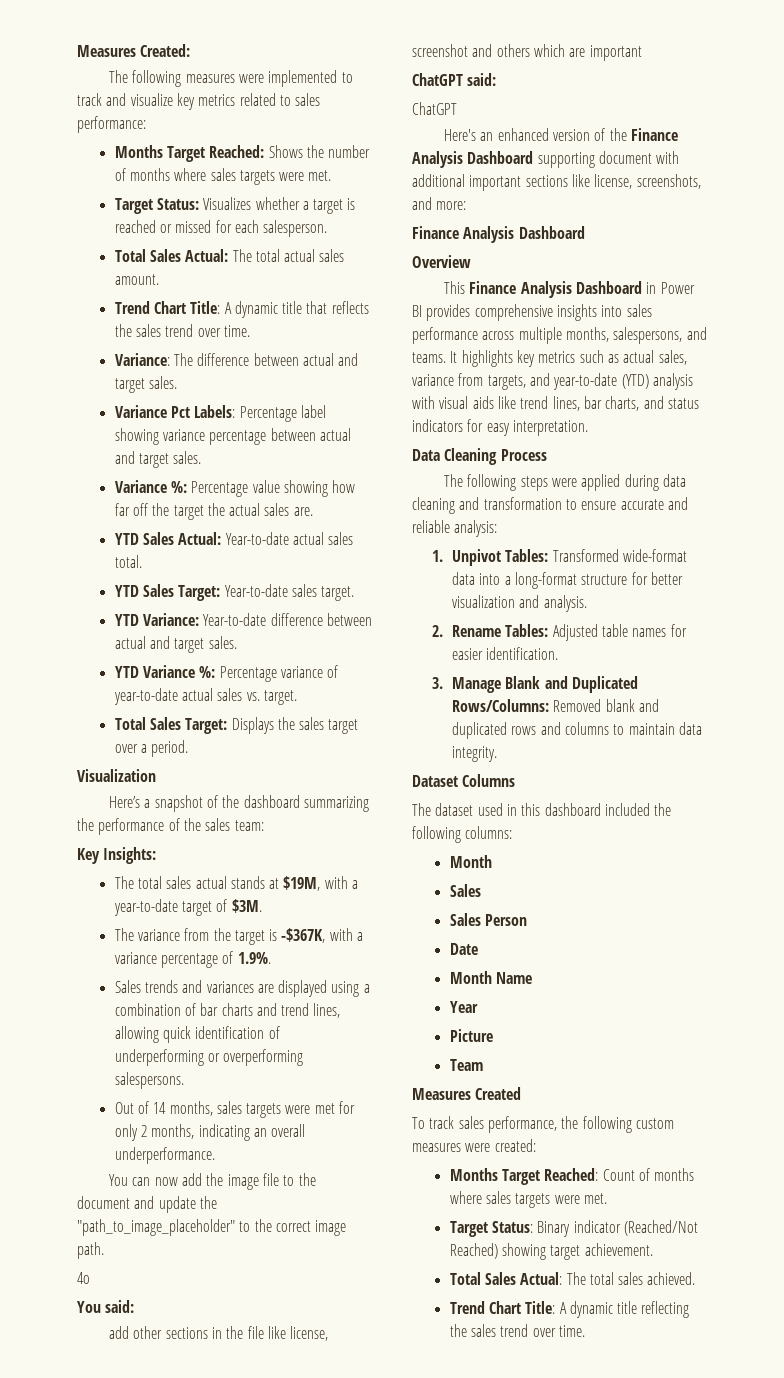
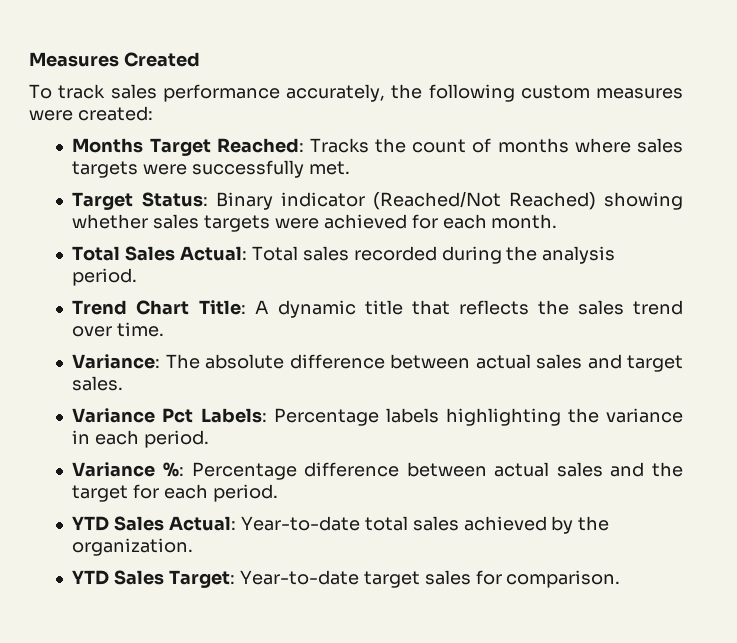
- Measures Created:
- The following measures were implemented to track and visualize key metrics related to sales performance:
- Months Target Reached: Shows the number of months where sales targets were met.
- Target Status: Visualizes whether a target is reached or missed for each salesperson.
- Total Sales Actual: The total actual sales amount.
+ Measures Created
+ To track sales performance accurately, the following custom measures were created:
+ Months Target Reached: Tracks the count of months where sales targets were successfully met.
+ Target Status: Binary indicator (Reached/Not Reached) showing whether sales targets were achieved for each month.
+ Total Sales Actual: Total sales recorded during the analysis period.
- Variance: The difference between actual and target sales.
+ Variance: The absolute difference between actual sales and target sales.
- Variance Pct Labels: Percentage label showing variance percentage between actual and target sales.
- Variance %: Percentage value showing how far off the target the actual sales are.
- YTD Sales Actual: Year-to-date actual sales total.
- YTD Sales Target: Year-to-date sales target.
- YTD Variance: Year-to-date difference between actual and target sales.
- YTD Variance %: Percentage variance of year-to-date actual sales vs. target.
- Total Sales Target: Displays the sales target over a period.
- Visualization
- Here’s a snapshot of the dashboard summarizing the performance of the sales team:
- Key Insights:
- The total sales actual stands at $19M, with a year-to-date target of $3M.
- The variance from the target is -$367K, with a variance percentage of 1.9%.
- Sales trends and variances are displayed using a combination of bar charts and trend lines, allowing quick identification of underperforming or overperforming salespersons.
- Out of 14 months, sales targets were met for only 2 months, indicating an overall underperformance.
- You can now add the image file to the document and update the "path_to_image_placeholder" to the correct image path.
- 4o
- You said:
- add other sections in the file like license, screenshot and others which are important
- ChatGPT said:
- ChatGPT
- Here's an enhanced version of the Finance Analysis Dashboard supporting document with additional important sections like license, screenshots, and more:
- Finance Analysis Dashboard
- Overview
- This Finance Analysis Dashboard in Power BI provides comprehensive insights into sales performance across multiple months, salespersons, and teams. It highlights key metrics such as actual sales, variance from targets, and year-to-date (YTD) analysis with visual aids like trend lines, bar charts, and status indicators for easy interpretation.
- Data Cleaning Process
- The following steps were applied during data cleaning and transformation to ensure accurate and reliable analysis:
- 1. Unpivot Tables: Transformed wide-format data into a long-format structure for better visualization and analysis.
- 2. Rename Tables: Adjusted table names for easier identification.
- 3. Manage Blank and Duplicated Rows/Columns: Removed blank and duplicated rows and columns to maintain data integrity.
- Dataset Columns
- The dataset used in this dashboard included the following columns:
- Month
- Sales
- Sales Person
- Date
- Month Name
- Year
- Picture
- Team
- Measures Created
- To track sales performance, the following custom measures were created:
- Months Target Reached: Count of months where sales targets were met.
- Target Status: Binary indicator (Reached/Not Reached) showing target achievement.
- Total Sales Actual: The total sales achieved.
- Trend Chart Title: A dynamic title reflecting the sales trend over time.
+ Variance Pct Labels: Percentage labels highlighting the variance in each period.
+ Variance %: Percentage difference between actual sales and the target for each period.
+ YTD Sales Actual: Year-to-date total sales achieved by the organization.
+ YTD Sales Target: Year-to-date target sales for comparison.

